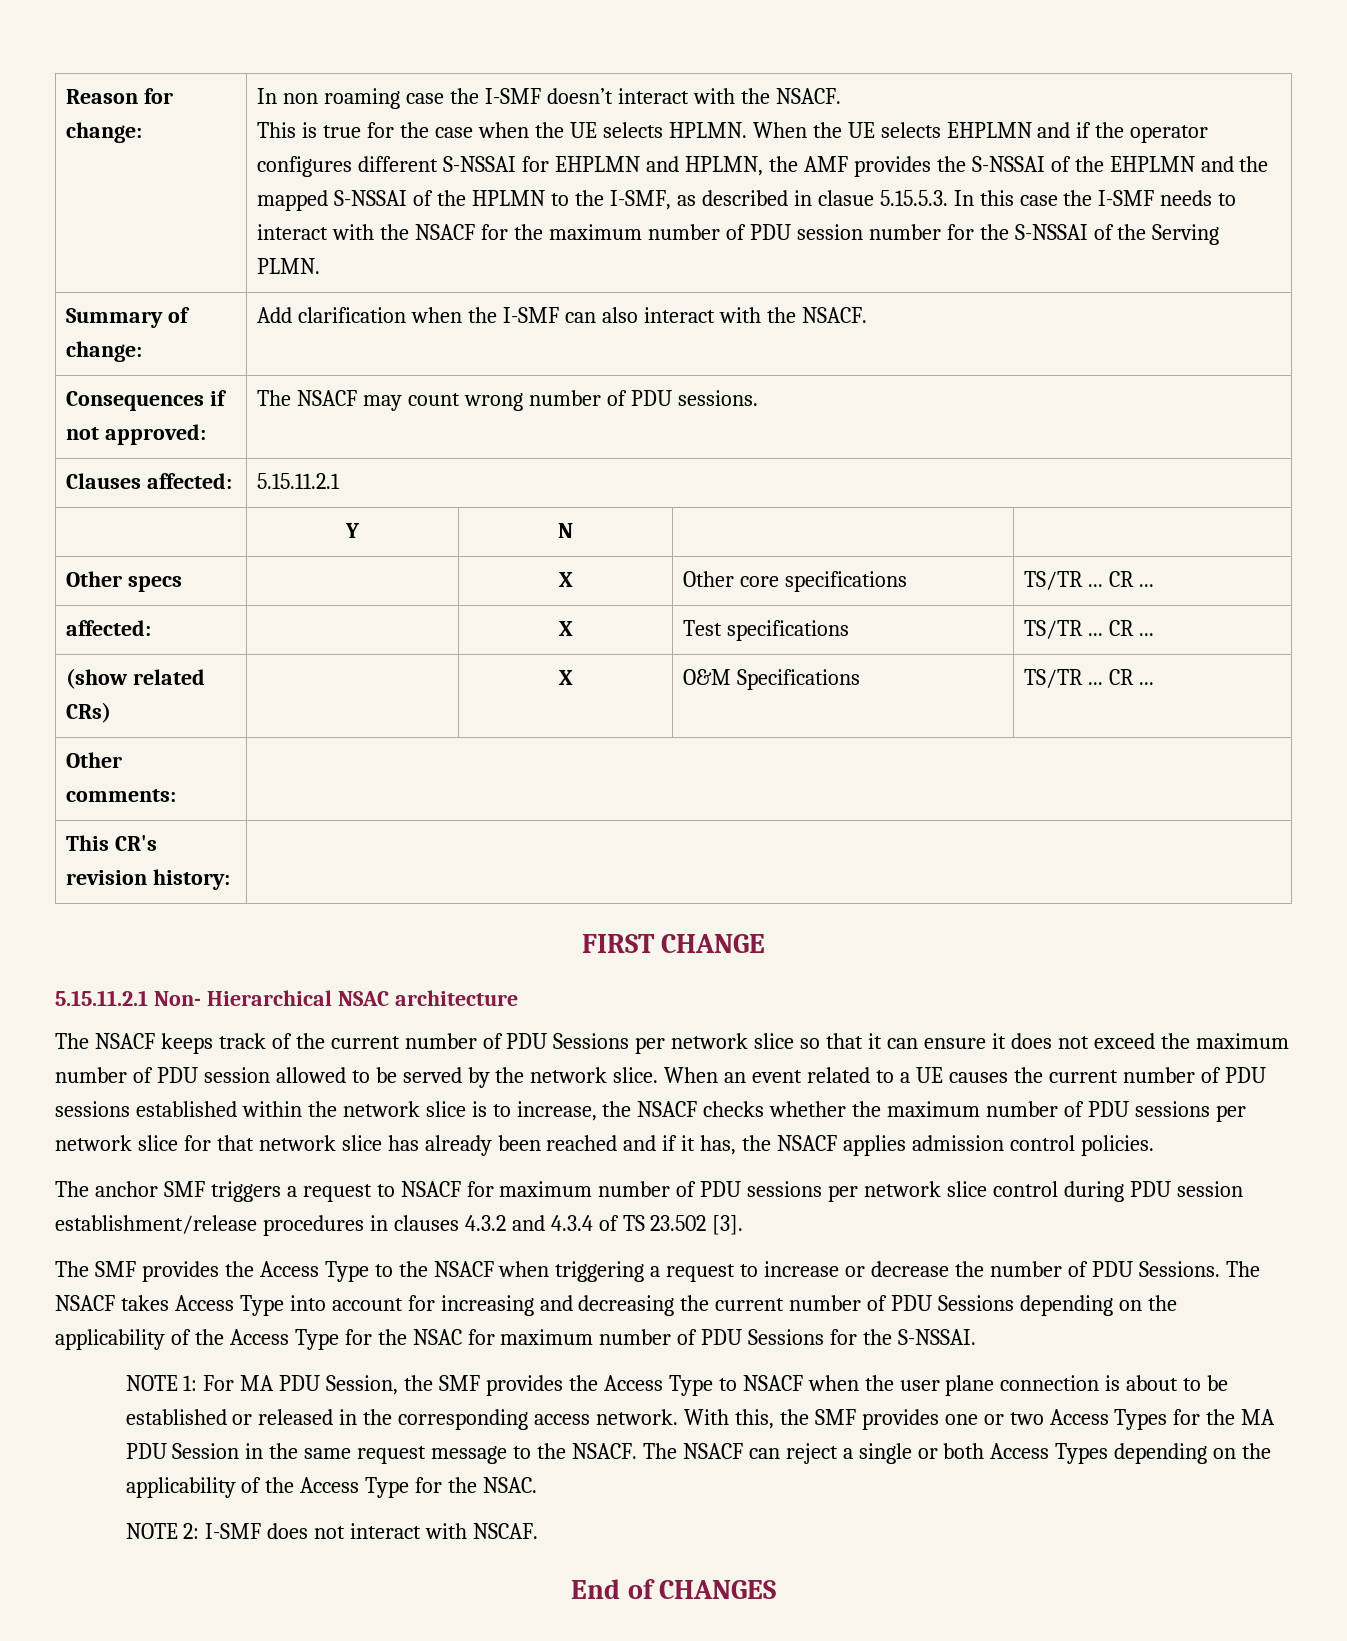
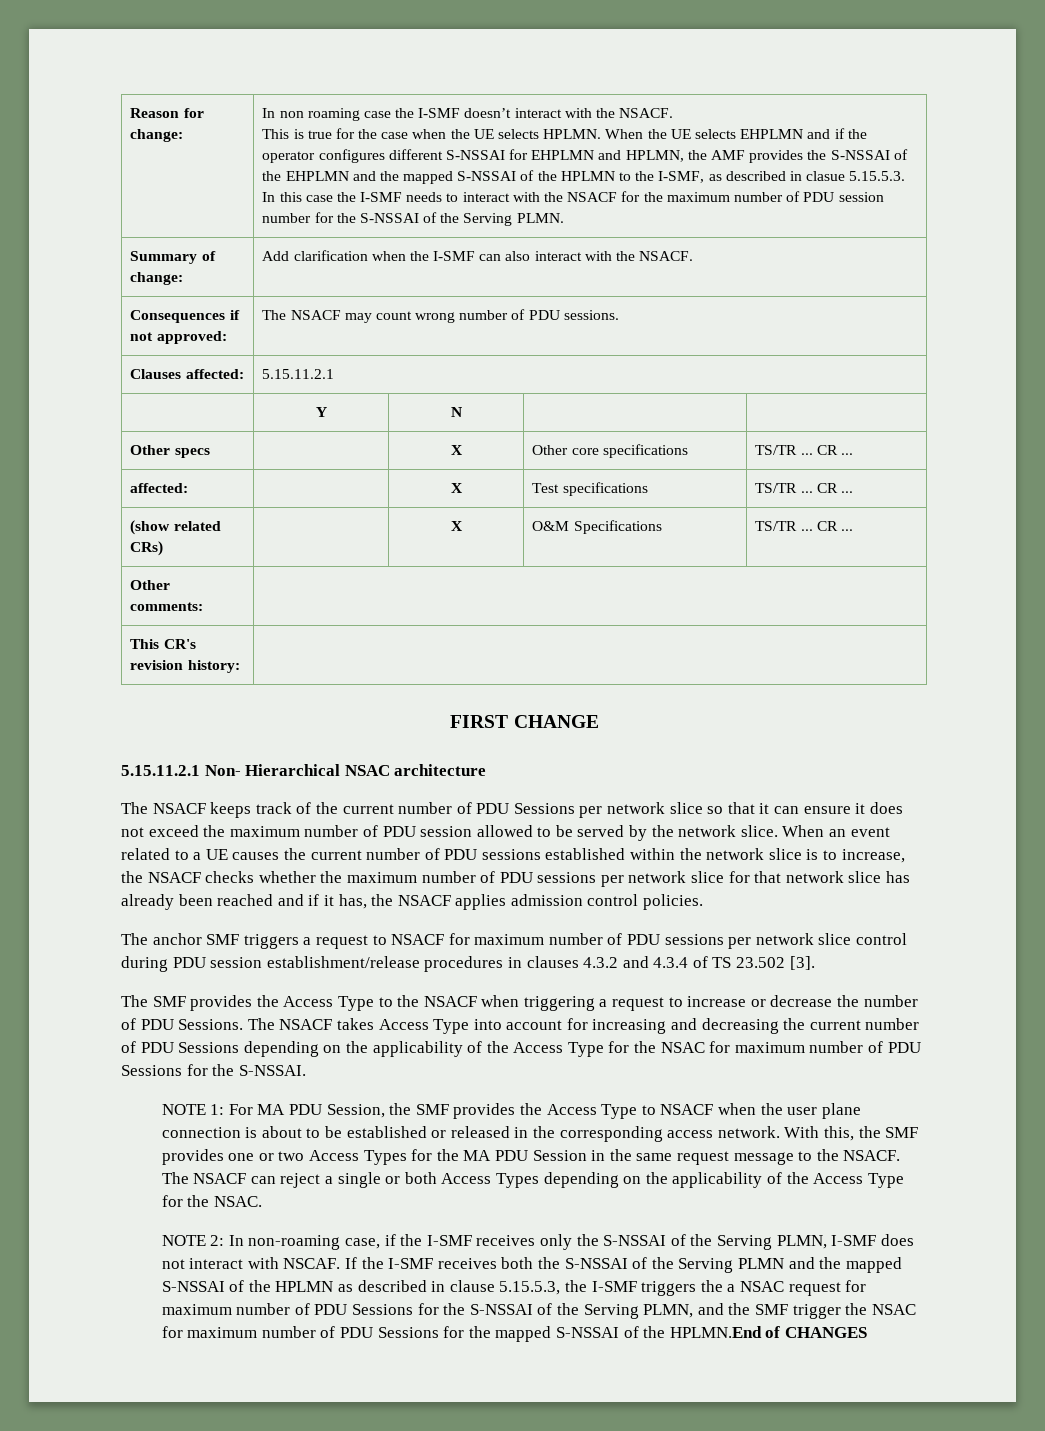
- NOTE 2: I-SMF does not interact with NSCAF.
- End of CHANGES
+ NOTE 2: In non-roaming case, if the I-SMF receives only the S-NSSAI of the Serving PLMN, I-SMF does not interact with NSCAF. If the I-SMF receives both the S-NSSAI of the Serving PLMN and the mapped S-NSSAI of the HPLMN as described in clause 5.15.5.3, the I-SMF triggers the a NSAC request for maximum number of PDU Sessions for the S-NSSAI of the Serving PLMN, and the SMF trigger the NSAC for maximum number of PDU Sessions for the mapped S-NSSAI of the HPLMN.End of CHANGES

